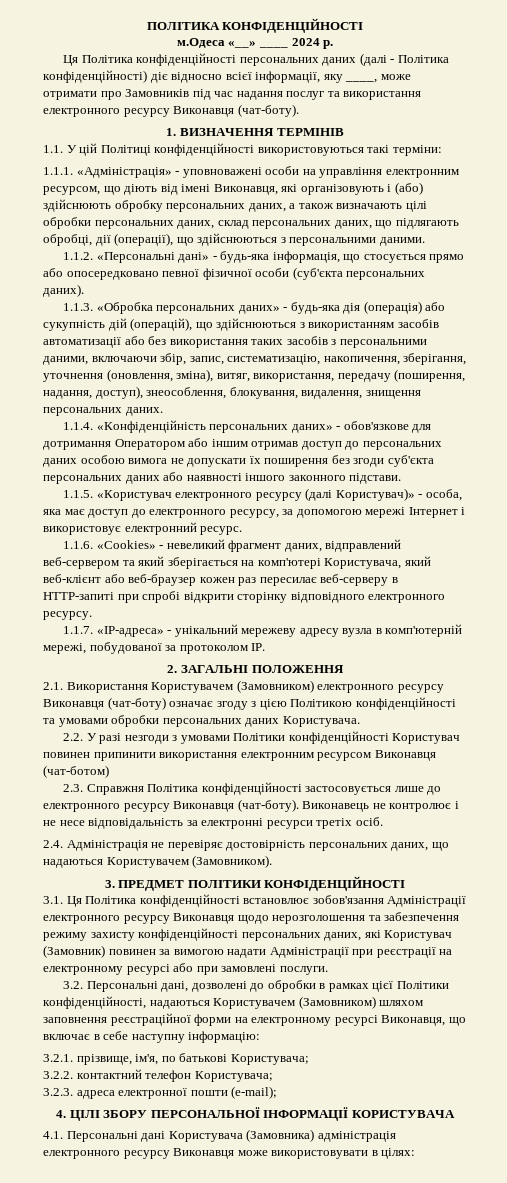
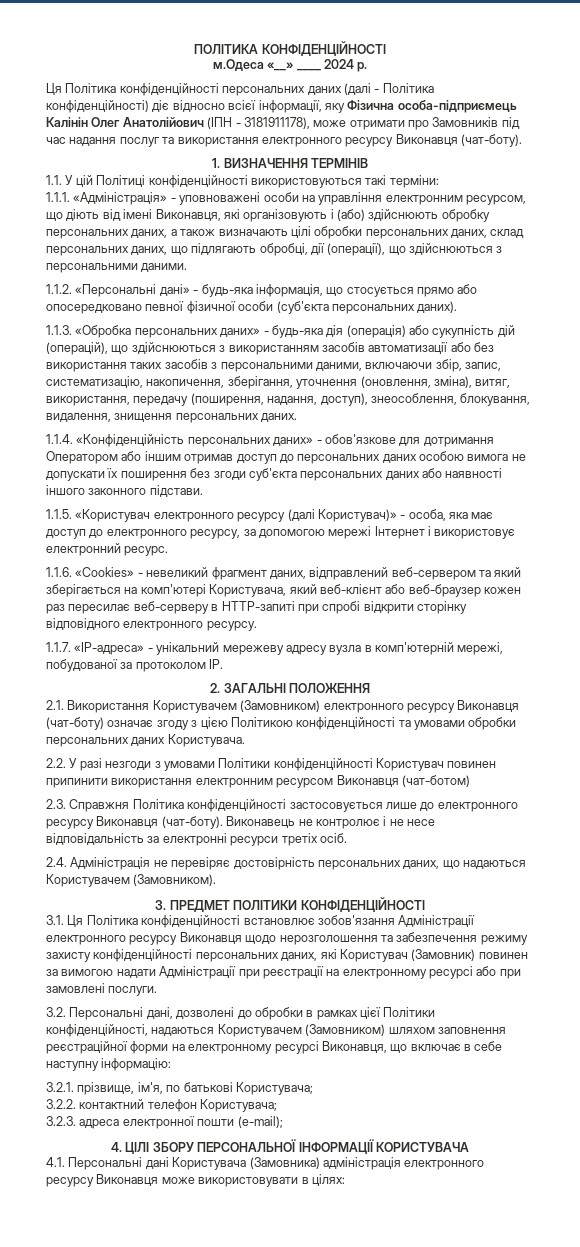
- Ця Політика конфіденційності персональних даних (далі - Політика конфіденційності) діє відносно всієї інформації, яку ____, може отримати про Замовників під час надання послуг та використання електронного ресурсу Виконавця (чат-боту).
+ Ця Політика конфіденційності персональних даних (далі - Політика конфіденційності) діє відносно всієї інформації, яку Фізична особа-підприємець Калінін Олег Анатолійович (ІПН - 3181911178), може отримати про Замовників під час надання послуг та використання електронного ресурсу Виконавця (чат-боту).

